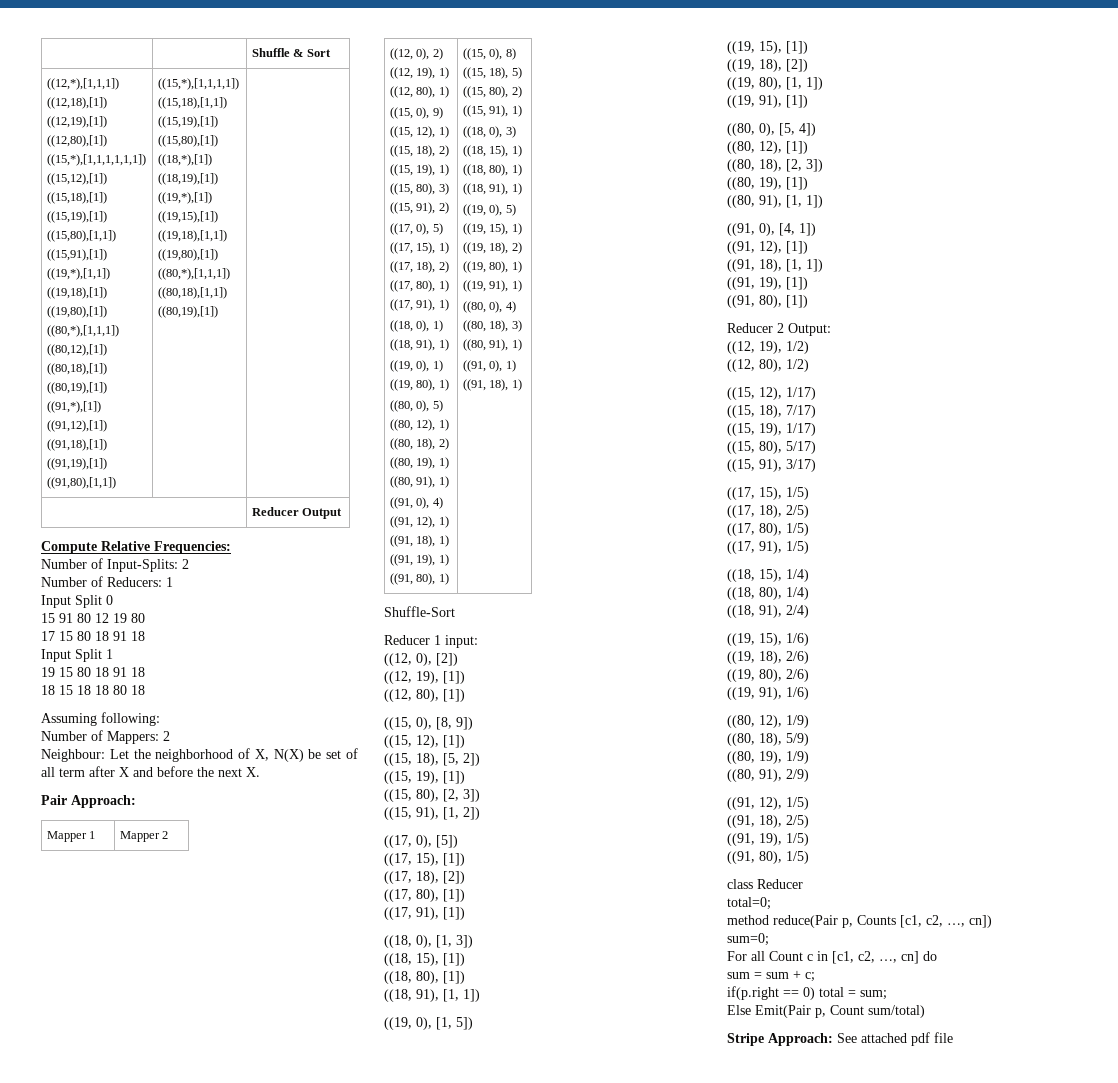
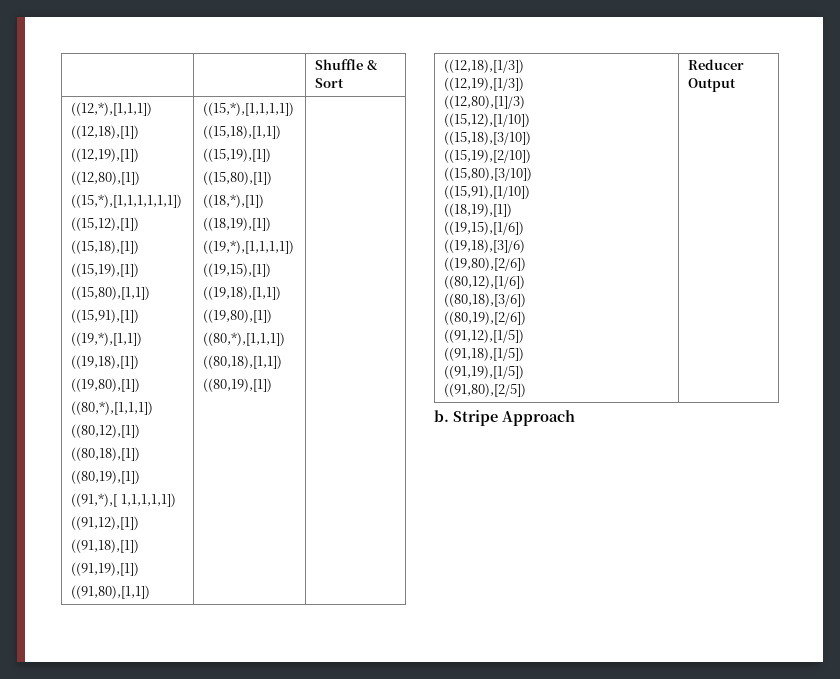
  ((12,*),[1,1,1])
  ((12,18),[1])
  ((12,19),[1])
  ((12,80),[1])
  ((15,*),[1,1,1,1,1,1])
  ((15,12),[1])
  ((15,18),[1])
  ((15,19),[1])
  ((15,80),[1,1])
  ((15,91),[1])
  ((19,*),[1,1])
  ((19,18),[1])
  ((19,80),[1])
  ((80,*),[1,1,1])
  ((80,12),[1])
  ((80,18),[1])
  ((80,19),[1])
- ((91,*),[1])
+ ((91,*),[ 1,1,1,1,1])
  ((91,12),[1])
  ((91,18),[1])
  ((91,19),[1])
  ((91,80),[1,1]) | ((15,*),[1,1,1,1])
  ((15,18),[1,1])
  ((15,19),[1])
  ((15,80),[1])
  ((18,*),[1])
  ((18,19),[1])
- ((19,*),[1])
+ ((19,*),[1,1,1,1])
- | Reducer Output
- Compute Relative Frequencies:
- Number of Input-Splits: 2
- Number of Reducers: 1
- Input Split 0
- 15 91 80 12 19 80
- 17 15 80 18 91 18
- Input Split 1
- 19 15 80 18 91 18
- 18 15 18 18 80 18
- Assuming following:
- Number of Mappers: 2
- Neighbour: Let the neighborhood of X, N(X) be set of all term after X and before the next X.
- Pair Approach:
- Mapper 1 | Mapper 2
- ((12, 0), 2)
- ((12, 19), 1)
- ((12, 80), 1)
- ((15, 0), 9)
- ((15, 12), 1)
- ((15, 18), 2)
- ((15, 19), 1)
- ((15, 80), 3)
- ((15, 91), 2)
- ((17, 0), 5)
- ((17, 15), 1)
- ((17, 18), 2)
- ((17, 80), 1)
- ((17, 91), 1)
- ((18, 0), 1)
- ((18, 91), 1)
- ((19, 0), 1)
- ((19, 80), 1)
- ((80, 0), 5)
- ((80, 12), 1)
- ((80, 18), 2)
- ((80, 19), 1)
- ((80, 91), 1)
- ((91, 0), 4)
- ((91, 12), 1)
- ((91, 18), 1)
- ((91, 19), 1)
- ((91, 80), 1) | ((15, 0), 8)
- ((15, 18), 5)
- ((15, 80), 2)
- ((15, 91), 1)
- ((18, 0), 3)
- ((18, 15), 1)
- ((18, 80), 1)
- ((18, 91), 1)
- ((19, 0), 5)
- ((19, 15), 1)
- ((19, 18), 2)
- ((19, 80), 1)
- ((19, 91), 1)
- ((80, 0), 4)
- ((80, 18), 3)
- ((80, 91), 1)
- ((91, 0), 1)
- ((91, 18), 1)
- Shuffle-Sort
- Reducer 1 input:
- ((12, 0), [2])
- ((12, 19), [1])
- ((12, 80), [1])
- ((15, 0), [8, 9])
- ((15, 12), [1])
- ((15, 18), [5, 2])
- ((15, 19), [1])
- ((15, 80), [2, 3])
- ((15, 91), [1, 2])
- ((17, 0), [5])
- ((17, 15), [1])
- ((17, 18), [2])
- ((17, 80), [1])
- ((17, 91), [1])
- ((18, 0), [1, 3])
- ((18, 15), [1])
- ((18, 80), [1])
- ((18, 91), [1, 1])
- ((19, 0), [1, 5])
- ((19, 15), [1])
- ((19, 18), [2])
- ((19, 80), [1, 1])
- ((19, 91), [1])
- ((80, 0), [5, 4])
- ((80, 12), [1])
- ((80, 18), [2, 3])
- ((80, 19), [1])
- ((80, 91), [1, 1])
- ((91, 0), [4, 1])
- ((91, 12), [1])
- ((91, 18), [1, 1])
- ((91, 19), [1])
- ((91, 80), [1])
- Reducer 2 Output:
- ((12, 19), 1/2)
- ((12, 80), 1/2)
- ((15, 12), 1/17)
- ((15, 18), 7/17)
- ((15, 19), 1/17)
- ((15, 80), 5/17)
- ((15, 91), 3/17)
- ((17, 15), 1/5)
- ((17, 18), 2/5)
- ((17, 80), 1/5)
- ((17, 91), 1/5)
- ((18, 15), 1/4)
- ((18, 80), 1/4)
- ((18, 91), 2/4)
- ((19, 15), 1/6)
- ((19, 18), 2/6)
- ((19, 80), 2/6)
- ((19, 91), 1/6)
- ((80, 12), 1/9)
- ((80, 18), 5/9)
- ((80, 19), 1/9)
- ((80, 91), 2/9)
- ((91, 12), 1/5)
- ((91, 18), 2/5)
- ((91, 19), 1/5)
- ((91, 80), 1/5)
- class Reducer
- total=0;
- method reduce(Pair p, Counts [c1, c2, …, cn])
- sum=0;
- For all Count c in [c1, c2, …, cn] do
- sum = sum + c;
- if(p.right == 0) total = sum;
- Else Emit(Pair p, Count sum/total)
- Stripe Approach: See attached pdf file
+ ((12,18),[1/3])
+ ((12,19),[1/3])
+ ((12,80),[1]/3)
+ ((15,12),[1/10])
+ ((15,18),[3/10])
+ ((15,19),[2/10])
+ ((15,80),[3/10])
+ ((15,91),[1/10])
+ ((18,19),[1])
+ ((19,15),[1/6])
+ ((19,18),[3]/6)
+ ((19,80),[2/6])
+ ((80,12),[1/6])
+ ((80,18),[3/6])
+ ((80,19),[2/6])
+ ((91,12),[1/5])
+ ((91,18),[1/5])
+ ((91,19),[1/5])
+ ((91,80),[2/5]) | Reducer Output
+ b. Stripe Approach

